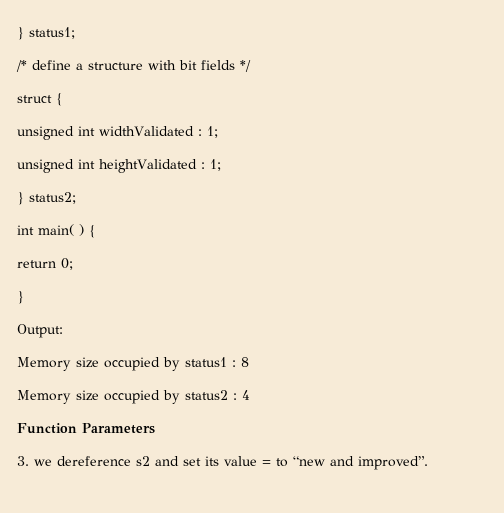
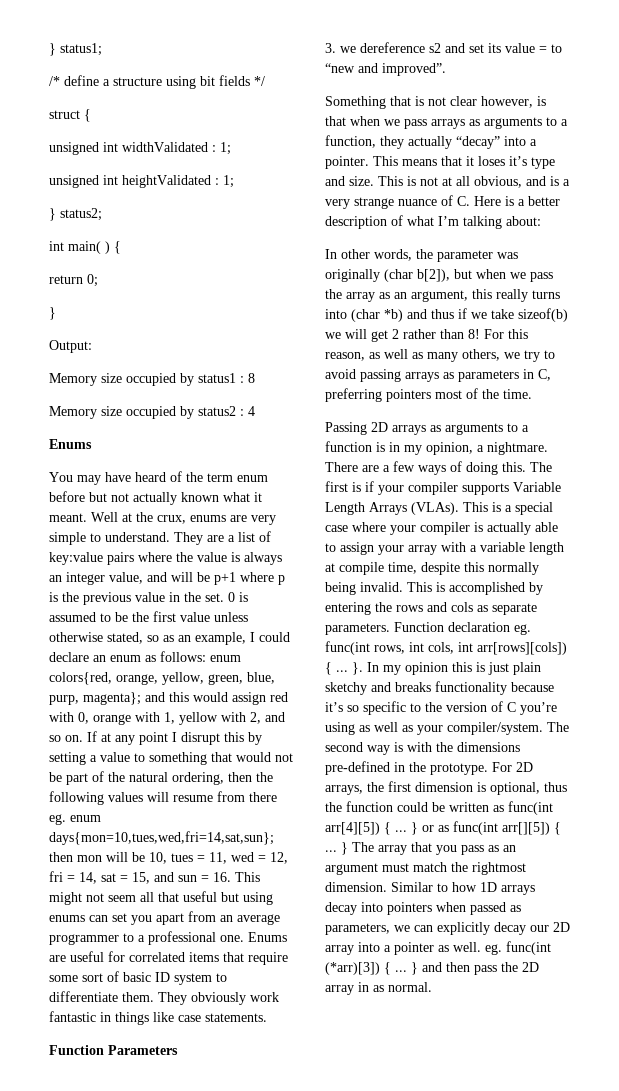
- /* define a structure with bit fields */
+ /* define a structure using bit fields */
  Memory size occupied by status2 : 4
+ Enums
+ You may have heard of the term enum before but not actually known what it meant. Well at the crux, enums are very simple to understand. They are a list of key:value pairs where the value is always an integer value, and will be p+1 where p is the previous value in the set. 0 is assumed to be the first value unless otherwise stated, so as an example, I could declare an enum as follows: enum colors{red, orange, yellow, green, blue, purp, magenta}; and this would assign red with 0, orange with 1, yellow with 2, and so on. If at any point I disrupt this by setting a value to something that would not be part of the natural ordering, then the following values will resume from there eg. enum days{mon=10,tues,wed,fri=14,sat,sun}; then mon will be 10, tues = 11, wed = 12, fri = 14, sat = 15, and sun = 16. This might not seem all that useful but using enums can set you apart from an average programmer to a professional one. Enums are useful for correlated items that require some sort of basic ID system to differentiate them. They obviously work fantastic in things like case statements.
+ Something that is not clear however, is that when we pass arrays as arguments to a function, they actually “decay” into a pointer. This means that it loses it’s type and size. This is not at all obvious, and is a very strange nuance of C. Here is a better description of what I’m talking about:
+ In other words, the parameter was originally (char b[2]), but when we pass the array as an argument, this really turns into (char *b) and thus if we take sizeof(b) we will get 2 rather than 8! For this reason, as well as many others, we try to avoid passing arrays as parameters in C, preferring pointers most of the time.
+ Passing 2D arrays as arguments to a function is in my opinion, a nightmare. There are a few ways of doing this. The first is if your compiler supports Variable Length Arrays (VLAs). This is a special case where your compiler is actually able to assign your array with a variable length at compile time, despite this normally being invalid. This is accomplished by entering the rows and cols as separate parameters. Function declaration eg. func(int rows, int cols, int arr[rows][cols]) { ... }. In my opinion this is just plain sketchy and breaks functionality because it’s so specific to the version of C you’re using as well as your compiler/system. The second way is with the dimensions pre-defined in the prototype. For 2D arrays, the first dimension is optional, thus the function could be written as func(int arr[4][5]) { ... } or as func(int arr[][5]) { ... } The array that you pass as an argument must match the rightmost dimension. Similar to how 1D arrays decay into pointers when passed as parameters, we can explicitly decay our 2D array into a pointer as well. eg. func(int (*arr)[3]) { ... } and then pass the 2D array in as normal.

